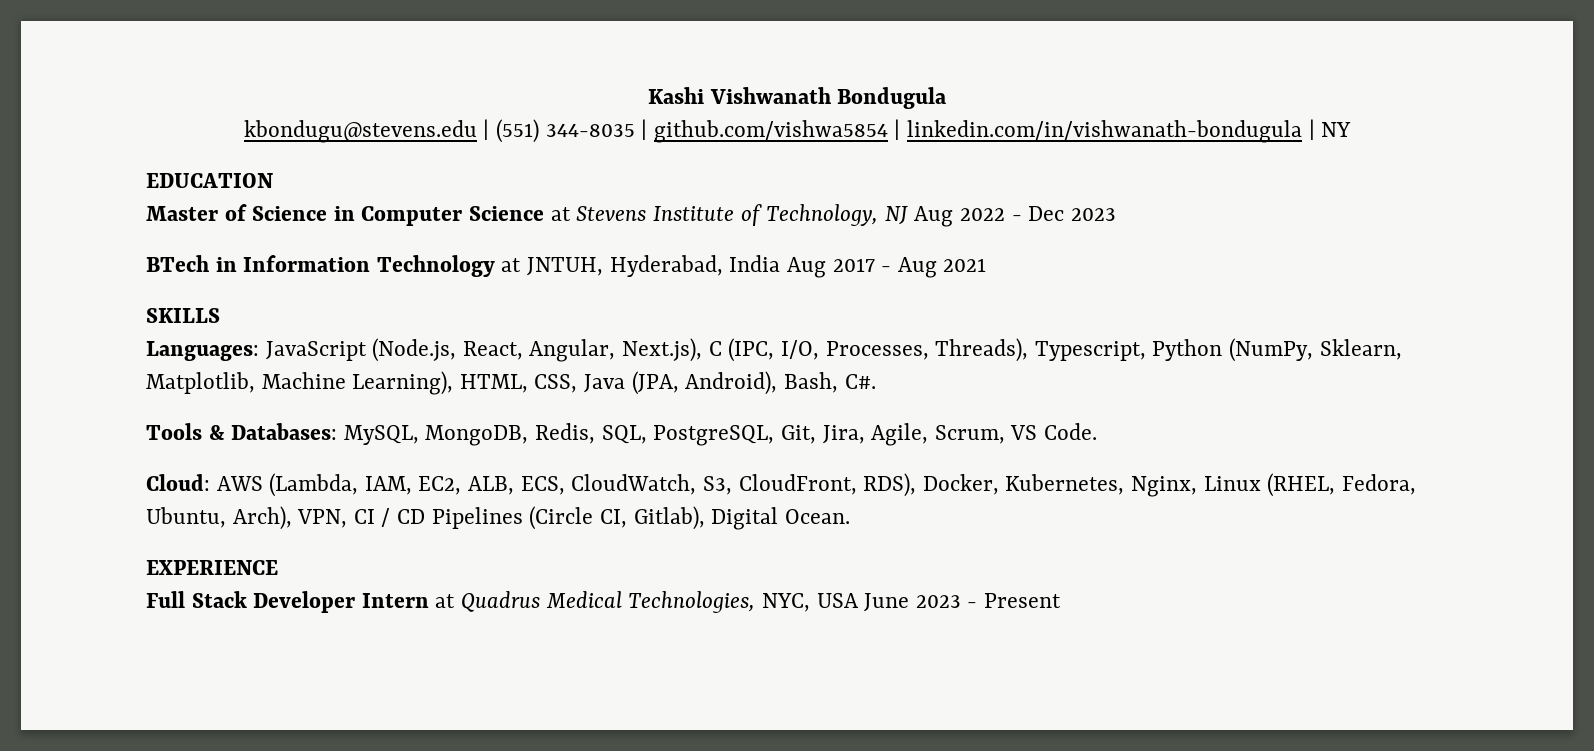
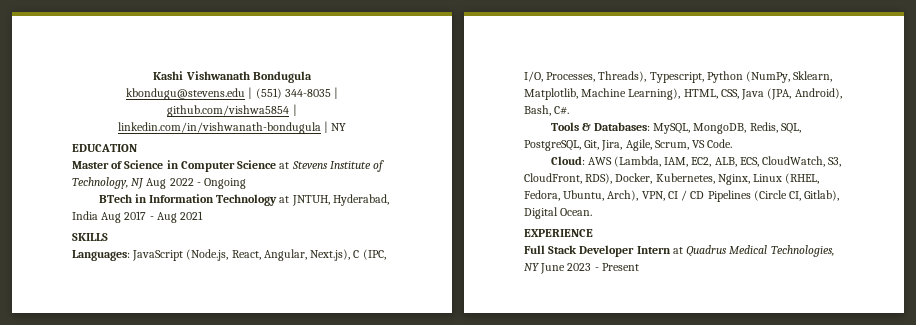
- Master of Science in Computer Science at Stevens Institute of Technology, NJ Aug 2022 - Dec 2023
+ Master of Science in Computer Science at Stevens Institute of Technology, NJ Aug 2022 - Ongoing
- Full Stack Developer Intern at Quadrus Medical Technologies, NYC, USA June 2023 - Present
+ Full Stack Developer Intern at Quadrus Medical Technologies, NY June 2023 - Present

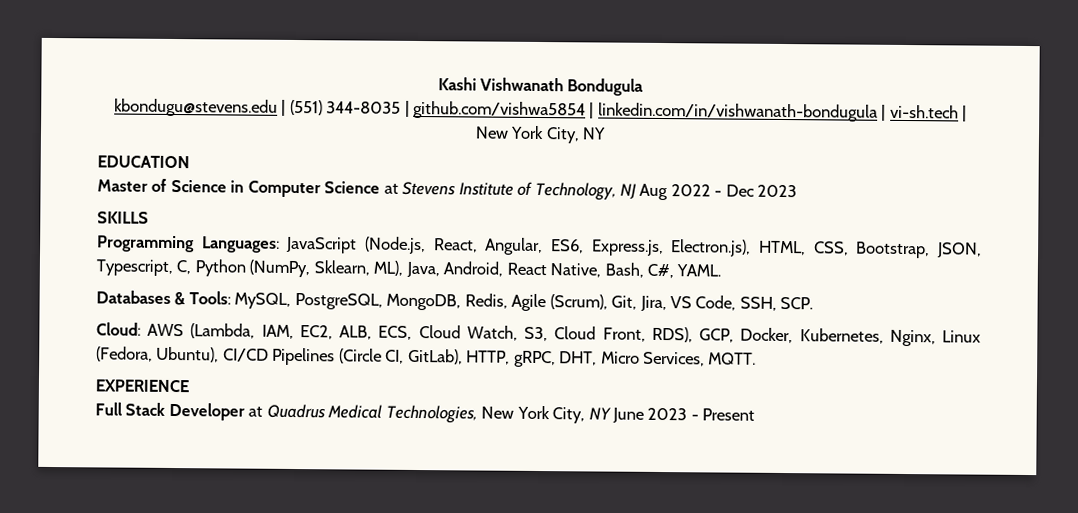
- kbondugu@stevens.edu | (551) 344-8035 | github.com/vishwa5854 | linkedin.com/in/vishwanath-bondugula | NY
+ kbondugu@stevens.edu | (551) 344-8035 | github.com/vishwa5854 | linkedin.com/in/vishwanath-bondugula | vi-sh.tech | New York City, NY
- Master of Science in Computer Science at Stevens Institute of Technology, NJ Aug 2022 - Ongoing
- BTech in Information Technology at JNTUH, Hyderabad, India Aug 2017 - Aug 2021
+ Master of Science in Computer Science at Stevens Institute of Technology, NJ Aug 2022 - Dec 2023
- Languages: JavaScript (Node.js, React, Angular, Next.js), C (IPC, I/O, Processes, Threads), Typescript, Python (NumPy, Sklearn, Matplotlib, Machine Learning), HTML, CSS, Java (JPA, Android), Bash, C#.
- Tools & Databases: MySQL, MongoDB, Redis, SQL, PostgreSQL, Git, Jira, Agile, Scrum, VS Code.
+ Programming Languages: JavaScript (Node.js, React, Angular, ES6, Express.js, Electron.js), HTML, CSS, Bootstrap, JSON, Typescript, C, Python (NumPy, Sklearn, ML), Java, Android, React Native, Bash, C#, YAML.
+ Databases & Tools: MySQL, PostgreSQL, MongoDB, Redis, Agile (Scrum), Git, Jira, VS Code, SSH, SCP.
- Cloud: AWS (Lambda, IAM, EC2, ALB, ECS, CloudWatch, S3, CloudFront, RDS), Docker, Kubernetes, Nginx, Linux (RHEL, Fedora, Ubuntu, Arch), VPN, CI / CD Pipelines (Circle CI, Gitlab), Digital Ocean.
+ Cloud: AWS (Lambda, IAM, EC2, ALB, ECS, Cloud Watch, S3, Cloud Front, RDS), GCP, Docker, Kubernetes, Nginx, Linux (Fedora, Ubuntu), CI/CD Pipelines (Circle CI, GitLab), HTTP, gRPC, DHT, Micro Services, MQTT.
- Full Stack Developer Intern at Quadrus Medical Technologies, NY June 2023 - Present
+ Full Stack Developer at Quadrus Medical Technologies, New York City, NY June 2023 - Present

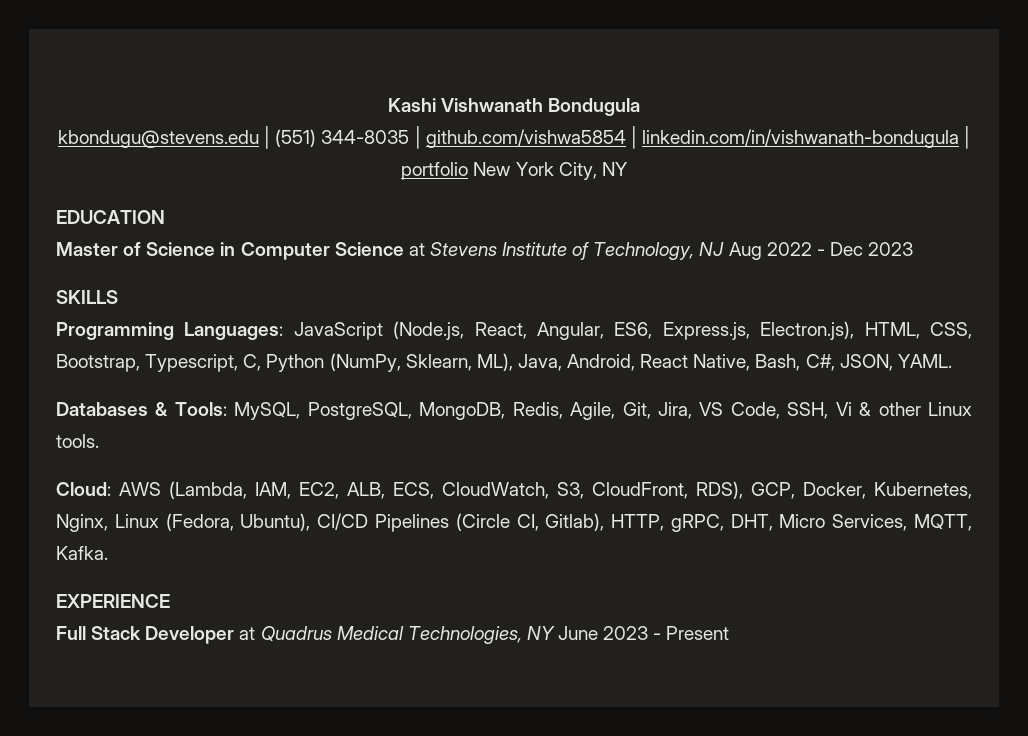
- kbondugu@stevens.edu | (551) 344-8035 | github.com/vishwa5854 | linkedin.com/in/vishwanath-bondugula | vi-sh.tech | New York City, NY
+ kbondugu@stevens.edu | (551) 344-8035 | github.com/vishwa5854 | linkedin.com/in/vishwanath-bondugula | portfolio New York City, NY
- Programming Languages: JavaScript (Node.js, React, Angular, ES6, Express.js, Electron.js), HTML, CSS, Bootstrap, JSON, Typescript, C, Python (NumPy, Sklearn, ML), Java, Android, React Native, Bash, C#, YAML.
+ Programming Languages: JavaScript (Node.js, React, Angular, ES6, Express.js, Electron.js), HTML, CSS, Bootstrap, Typescript, C, Python (NumPy, Sklearn, ML), Java, Android, React Native, Bash, C#, JSON, YAML.
- Databases & Tools: MySQL, PostgreSQL, MongoDB, Redis, Agile (Scrum), Git, Jira, VS Code, SSH, SCP.
+ Databases & Tools: MySQL, PostgreSQL, MongoDB, Redis, Agile, Git, Jira, VS Code, SSH, Vi & other Linux tools.
- Cloud: AWS (Lambda, IAM, EC2, ALB, ECS, Cloud Watch, S3, Cloud Front, RDS), GCP, Docker, Kubernetes, Nginx, Linux (Fedora, Ubuntu), CI/CD Pipelines (Circle CI, GitLab), HTTP, gRPC, DHT, Micro Services, MQTT.
+ Cloud: AWS (Lambda, IAM, EC2, ALB, ECS, CloudWatch, S3, CloudFront, RDS), GCP, Docker, Kubernetes, Nginx, Linux (Fedora, Ubuntu), CI/CD Pipelines (Circle CI, Gitlab), HTTP, gRPC, DHT, Micro Services, MQTT, Kafka.
- Full Stack Developer at Quadrus Medical Technologies, New York City, NY June 2023 - Present
+ Full Stack Developer at Quadrus Medical Technologies, NY June 2023 - Present

